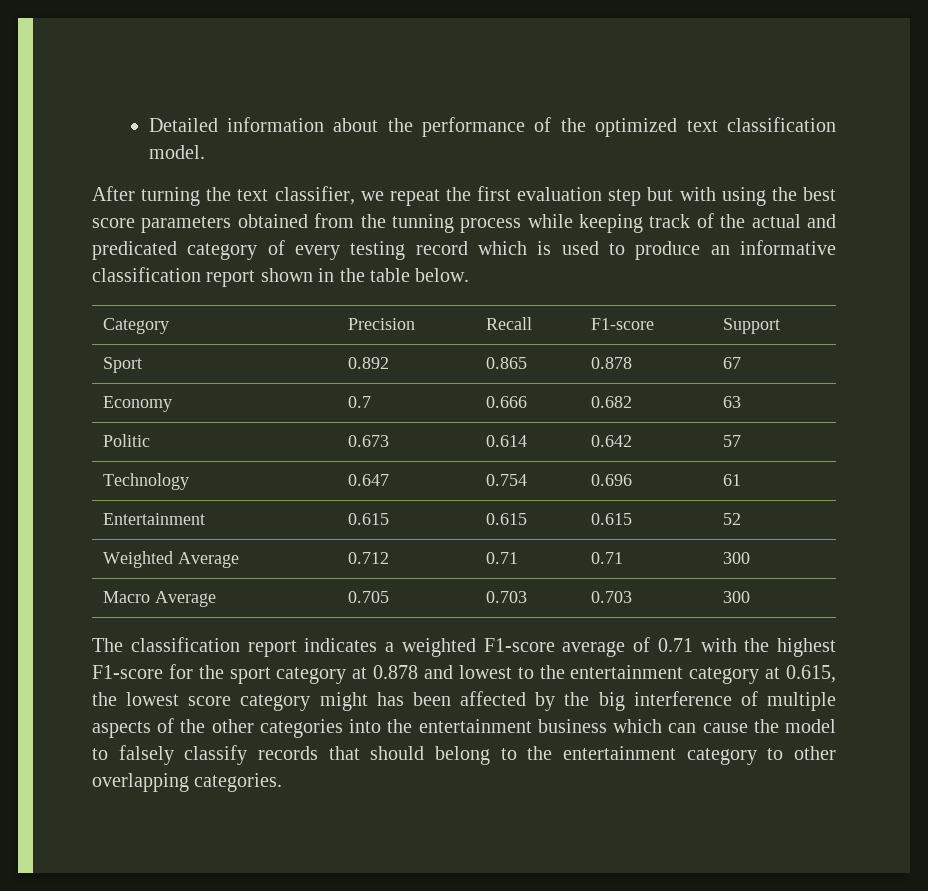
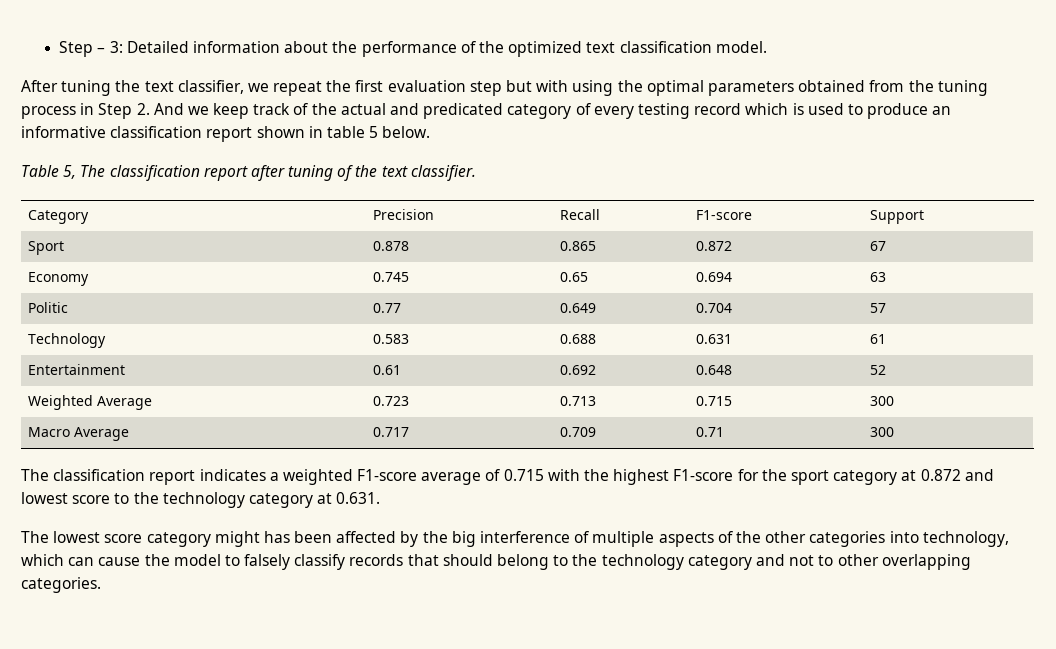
- Detailed information about the performance of the optimized text classification model.
+ Step – 3: Detailed information about the performance of the optimized text classification model.
- After turning the text classifier, we repeat the first evaluation step but with using the best score parameters obtained from the tunning process while keeping track of the actual and predicated category of every testing record which is used to produce an informative classification report shown in the table below.
+ After tuning the text classifier, we repeat the first evaluation step but with using the optimal parameters obtained from the tuning process in Step 2. And we keep track of the actual and predicated category of every testing record which is used to produce an informative classification report shown in table 5 below.
+ Table 5, The classification report after tuning of the text classifier.
- Sport | 0.892 | 0.865 | 0.878 | 67
+ Sport | 0.878 | 0.865 | 0.872 | 67
- Economy | 0.7 | 0.666 | 0.682 | 63
+ Economy | 0.745 | 0.65 | 0.694 | 63
- Politic | 0.673 | 0.614 | 0.642 | 57
+ Politic | 0.77 | 0.649 | 0.704 | 57
- Technology | 0.647 | 0.754 | 0.696 | 61
+ Technology | 0.583 | 0.688 | 0.631 | 61
- Entertainment | 0.615 | 0.615 | 0.615 | 52
+ Entertainment | 0.61 | 0.692 | 0.648 | 52
- Weighted Average | 0.712 | 0.71 | 0.71 | 300
+ Weighted Average | 0.723 | 0.713 | 0.715 | 300
- Macro Average | 0.705 | 0.703 | 0.703 | 300
+ Macro Average | 0.717 | 0.709 | 0.71 | 300
- The classification report indicates a weighted F1-score average of 0.71 with the highest F1-score for the sport category at 0.878 and lowest to the entertainment category at 0.615, the lowest score category might has been affected by the big interference of multiple aspects of the other categories into the entertainment business which can cause the model to falsely classify records that should belong to the entertainment category to other overlapping categories.
+ The classification report indicates a weighted F1-score average of 0.715 with the highest F1-score for the sport category at 0.872 and lowest score to the technology category at 0.631.
+ The lowest score category might has been affected by the big interference of multiple aspects of the other categories into technology, which can cause the model to falsely classify records that should belong to the technology category and not to other overlapping categories.

